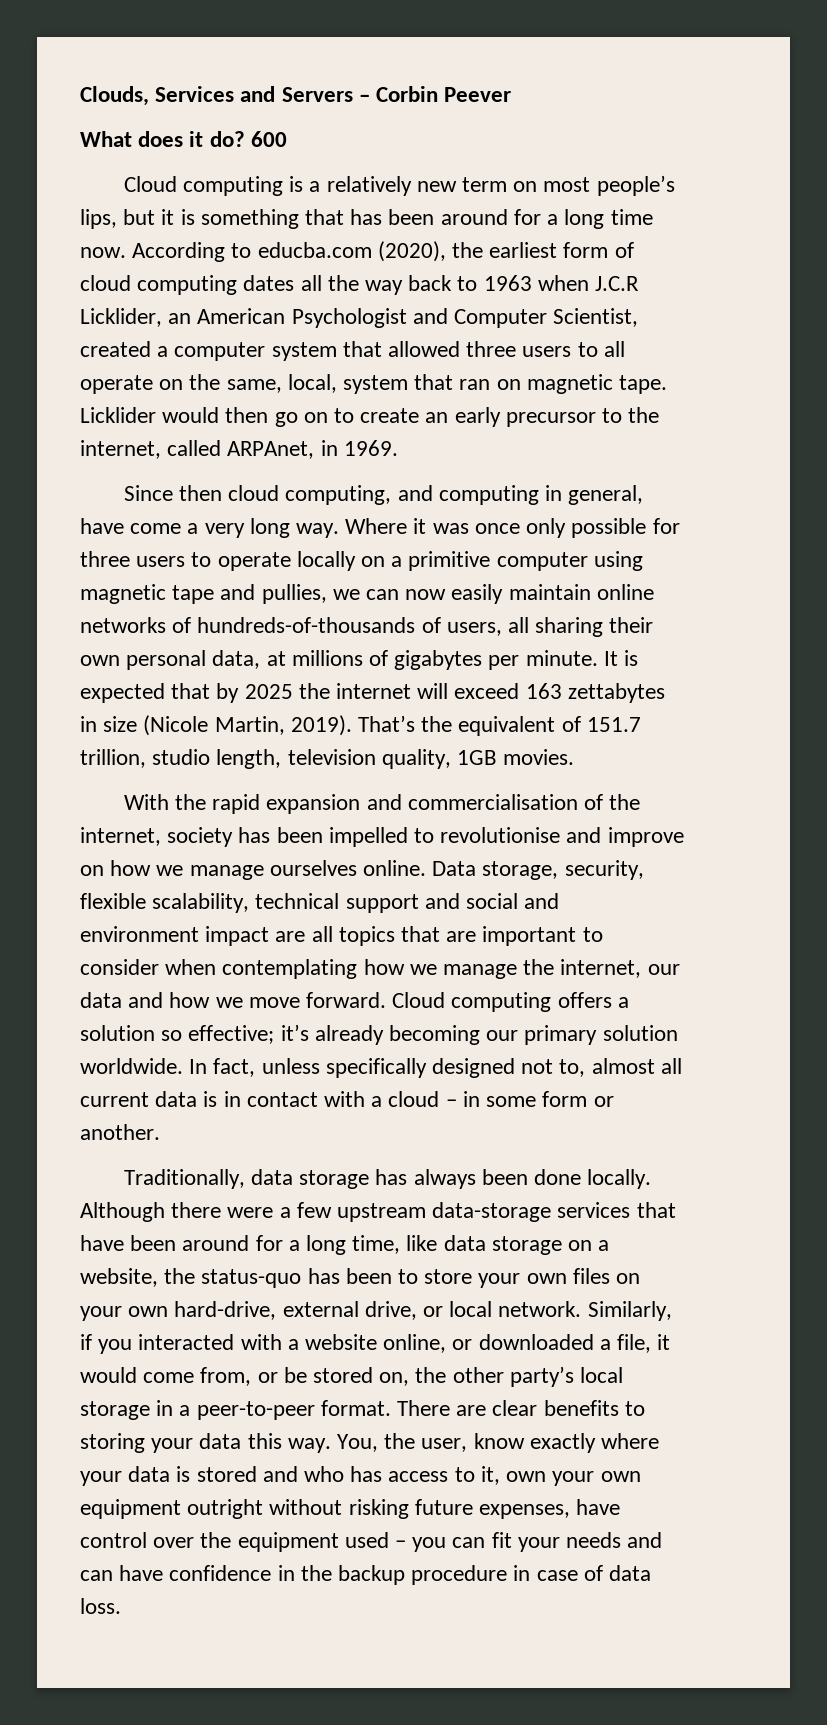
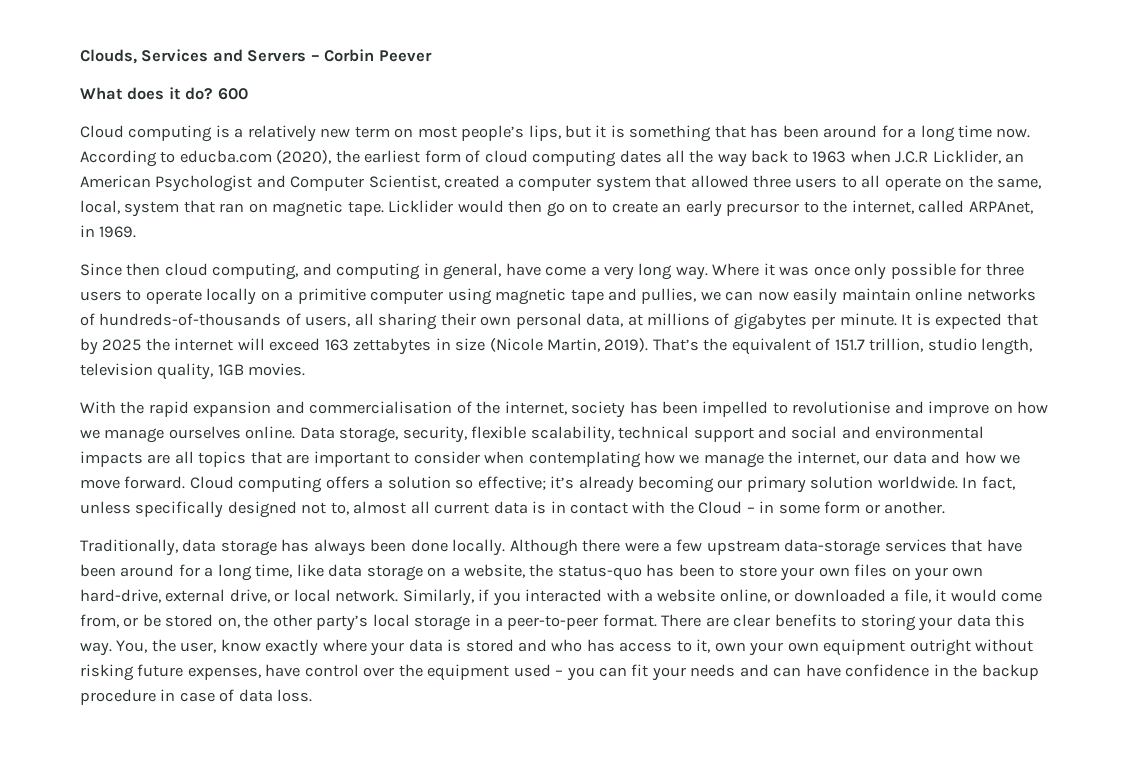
- Data storage, security, flexible scalability, technical support and social and environment impact are all topics that are important to consider when contemplating how we manage the internet, our data and how we move forward.
+ Data storage, security, flexible scalability, technical support and social and environmental impacts are all topics that are important to consider when contemplating how we manage the internet, our data and how we move forward.
- In fact, unless specifically designed not to, almost all current data is in contact with a cloud – in some form or another.
+ In fact, unless specifically designed not to, almost all current data is in contact with the Cloud – in some form or another.

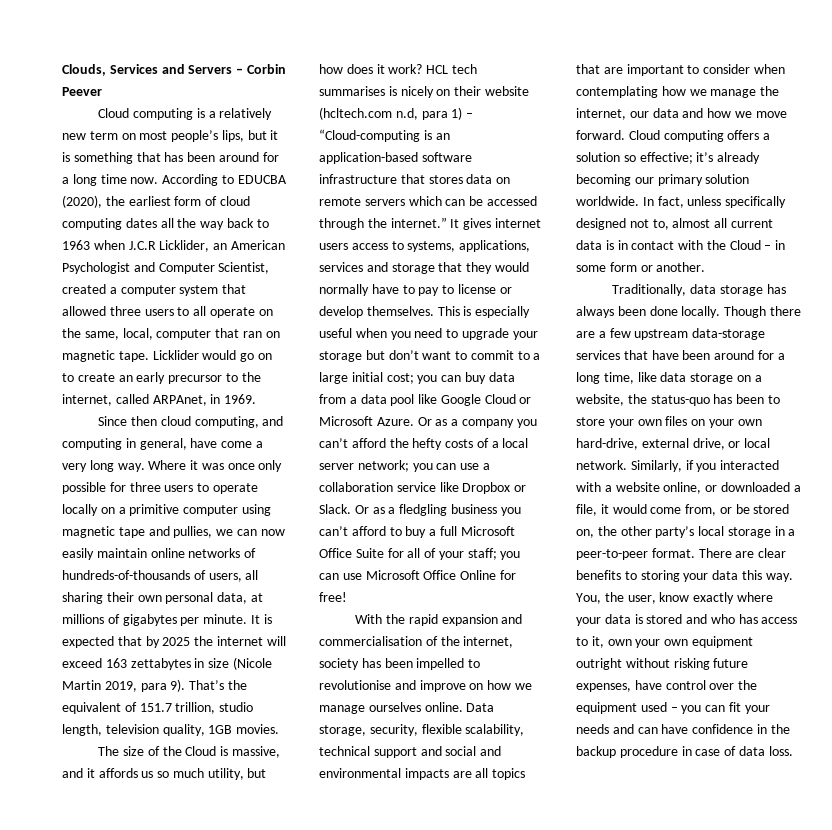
- What does it do? 600
- According to educba.com (2020), the earliest form of cloud computing dates all the way back to 1963 when J.C.R Licklider, an American Psychologist and Computer Scientist, created a computer system that allowed three users to all operate on the same, local, system that ran on magnetic tape.
+ According to EDUCBA (2020), the earliest form of cloud computing dates all the way back to 1963 when J.C.R Licklider, an American Psychologist and Computer Scientist, created a computer system that allowed three users to all operate on the same, local, computer that ran on magnetic tape.
- Licklider would then go on to create an early precursor to the internet, called ARPAnet, in 1969.
+ Licklider would go on to create an early precursor to the internet, called ARPAnet, in 1969.
- It is expected that by 2025 the internet will exceed 163 zettabytes in size (Nicole Martin, 2019).
+ It is expected that by 2025 the internet will exceed 163 zettabytes in size (Nicole Martin 2019, para 9).
+ The size of the Cloud is massive, and it affords us so much utility, but how does it work? HCL tech summarises is nicely on their website (hcltech.com n.d, para 1) – “Cloud-computing is an application-based software infrastructure that stores data on remote servers which can be accessed through the internet.” It gives internet users access to systems, applications, services and storage that they would normally have to pay to license or develop themselves. This is especially useful when you need to upgrade your storage but don’t want to commit to a large initial cost; you can buy data from a data pool like Google Cloud or Microsoft Azure. Or as a company you can’t afford the hefty costs of a local server network; you can use a collaboration service like Dropbox or Slack. Or as a fledgling business you can’t afford to buy a full Microsoft Office Suite for all of your staff; you can use Microsoft Office Online for free!
- Although there were a few upstream data-storage services that have been around for a long time, like data storage on a website, the status-quo has been to store your own files on your own hard-drive, external drive, or local network.
+ Though there are a few upstream data-storage services that have been around for a long time, like data storage on a website, the status-quo has been to store your own files on your own hard-drive, external drive, or local network.

